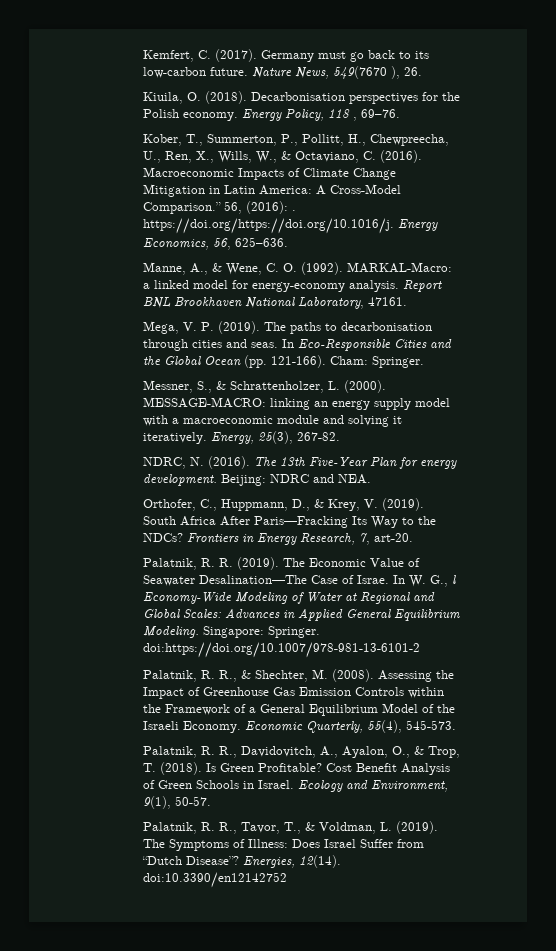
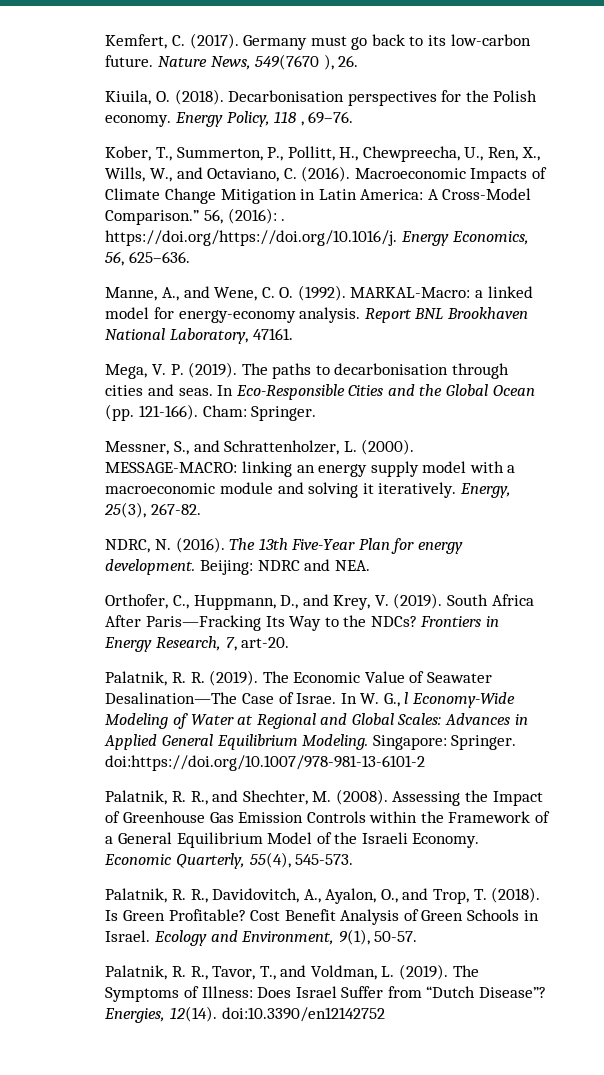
- Kober, T., Summerton, P., Pollitt, H., Chewpreecha, U., Ren, X., Wills, W., & Octaviano, C. (2016).
+ Kober, T., Summerton, P., Pollitt, H., Chewpreecha, U., Ren, X., Wills, W., and Octaviano, C. (2016).
- Manne, A., & Wene, C. O. (1992).
+ Manne, A., and Wene, C. O. (1992).
- Messner, S., & Schrattenholzer, L. (2000).
+ Messner, S., and Schrattenholzer, L. (2000).
- Orthofer, C., Huppmann, D., & Krey, V. (2019).
+ Orthofer, C., Huppmann, D., and Krey, V. (2019).
- Palatnik, R. R., & Shechter, M. (2008).
+ Palatnik, R. R., and Shechter, M. (2008).
- Palatnik, R. R., Davidovitch, A., Ayalon, O., & Trop, T. (2018).
+ Palatnik, R. R., Davidovitch, A., Ayalon, O., and Trop, T. (2018).
- Palatnik, R. R., Tavor, T., & Voldman, L. (2019).
+ Palatnik, R. R., Tavor, T., and Voldman, L. (2019).

